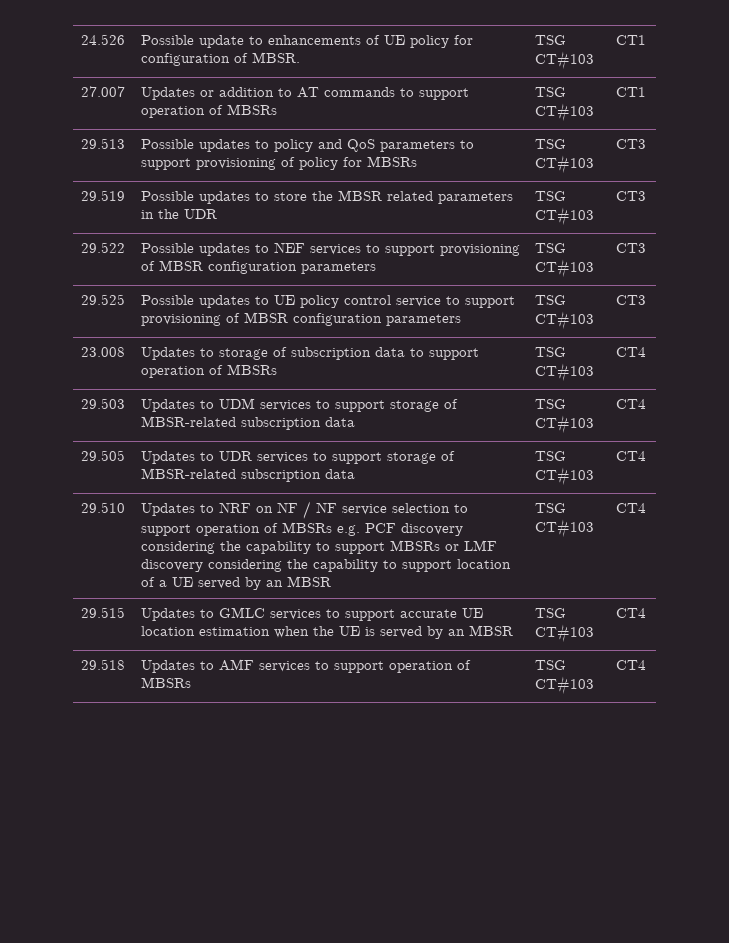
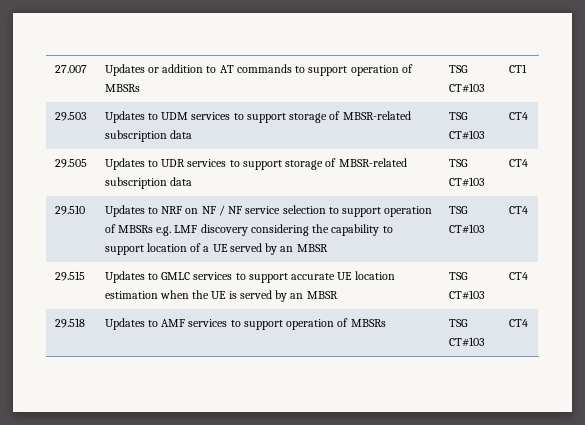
- 24.526 | Possible update to enhancements of UE policy for configuration of MBSR. | TSG CT#103 | CT1
- 29.513 | Possible updates to policy and QoS parameters to support provisioning of policy for MBSRs | TSG CT#103 | CT3
- 29.519 | Possible updates to store the MBSR related parameters in the UDR | TSG CT#103 | CT3
- 29.522 | Possible updates to NEF services to support provisioning of MBSR configuration parameters | TSG CT#103 | CT3
- 29.525 | Possible updates to UE policy control service to support provisioning of MBSR configuration parameters | TSG CT#103 | CT3
- 23.008 | Updates to storage of subscription data to support operation of MBSRs | TSG CT#103 | CT4
- Updates to NRF on NF / NF service selection to support operation of MBSRs e.g. PCF discovery considering the capability to support MBSRs or LMF discovery considering the capability to support location of a UE served by an MBSR
+ Updates to NRF on NF / NF service selection to support operation of MBSRs e.g. LMF discovery considering the capability to support location of a UE served by an MBSR

